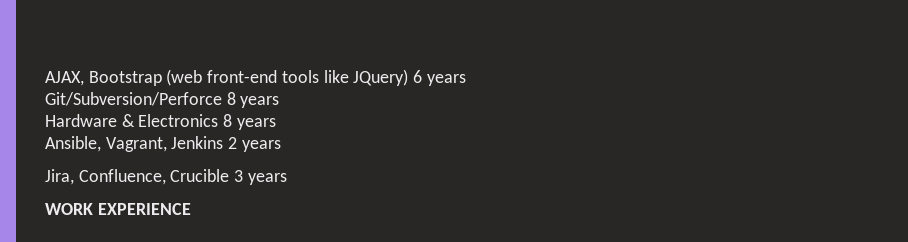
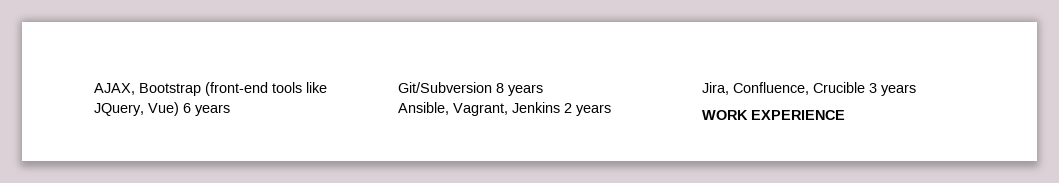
- AJAX, Bootstrap (web front-end tools like JQuery) 6 years
- Git/Subversion/Perforce 8 years
- Hardware & Electronics 8 years
+ AJAX, Bootstrap (front-end tools like JQuery, Vue) 6 years
+ Git/Subversion 8 years

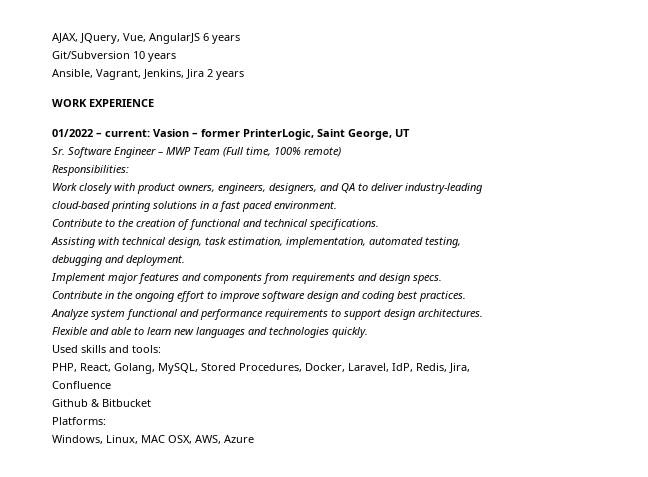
- AJAX, Bootstrap (front-end tools like JQuery, Vue) 6 years
+ AJAX, JQuery, Vue, AngularJS 6 years
- Git/Subversion 8 years
+ Git/Subversion 10 years
- Ansible, Vagrant, Jenkins 2 years
+ Ansible, Vagrant, Jenkins, Jira 2 years
- Jira, Confluence, Crucible 3 years
  WORK EXPERIENCE
+ 01/2022 – current: Vasion – former PrinterLogic, Saint George, UT
+ Sr. Software Engineer – MWP Team (Full time, 100% remote)
+ Responsibilities:
+ Work closely with product owners, engineers, designers, and QA to deliver industry-leading
+ cloud-based printing solutions in a fast paced environment.
+ Contribute to the creation of functional and technical specifications.
+ Assisting with technical design, task estimation, implementation, automated testing,
+ debugging and deployment.
+ Implement major features and components from requirements and design specs.
+ Contribute in the ongoing effort to improve software design and coding best practices.
+ Analyze system functional and performance requirements to support design architectures.
+ Flexible and able to learn new languages and technologies quickly.
+ Used skills and tools:
+ PHP, React, Golang, MySQL, Stored Procedures, Docker, Laravel, IdP, Redis, Jira,
+ Confluence
+ Github & Bitbucket
+ Platforms:
+ Windows, Linux, MAC OSX, AWS, Azure

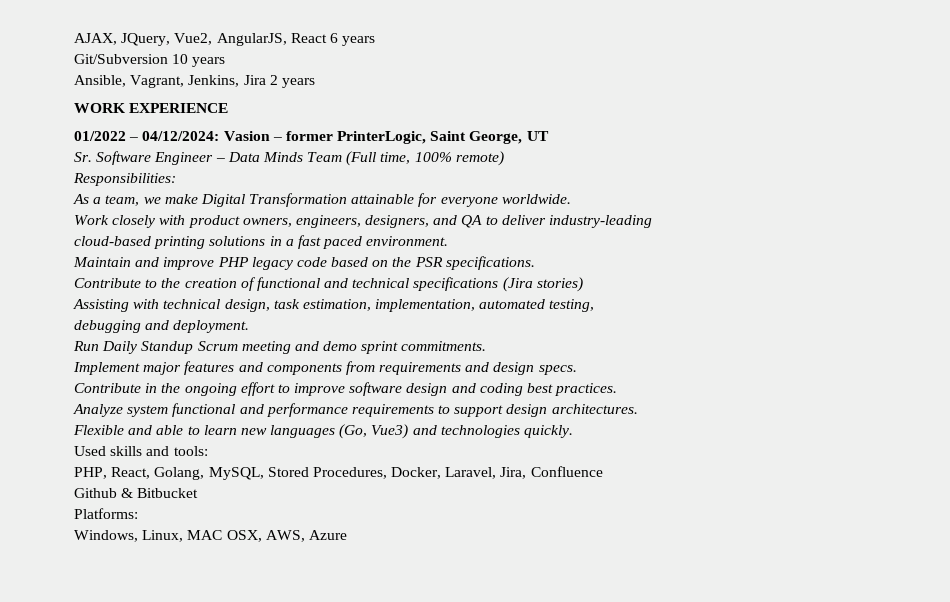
- AJAX, JQuery, Vue, AngularJS 6 years
+ AJAX, JQuery, Vue2, AngularJS, React 6 years
- 01/2022 – current: Vasion – former PrinterLogic, Saint George, UT
+ 01/2022 – 04/12/2024: Vasion – former PrinterLogic, Saint George, UT
- Sr. Software Engineer – MWP Team (Full time, 100% remote)
+ Sr. Software Engineer – Data Minds Team (Full time, 100% remote)
+ As a team, we make Digital Transformation attainable for everyone worldwide.
+ Maintain and improve PHP legacy code based on the PSR specifications.
- Contribute to the creation of functional and technical specifications.
+ Contribute to the creation of functional and technical specifications (Jira stories)
+ Run Daily Standup Scrum meeting and demo sprint commitments.
- Flexible and able to learn new languages and technologies quickly.
+ Flexible and able to learn new languages (Go, Vue3) and technologies quickly.
- PHP, React, Golang, MySQL, Stored Procedures, Docker, Laravel, IdP, Redis, Jira,
- Confluence
+ PHP, React, Golang, MySQL, Stored Procedures, Docker, Laravel, Jira, Confluence

